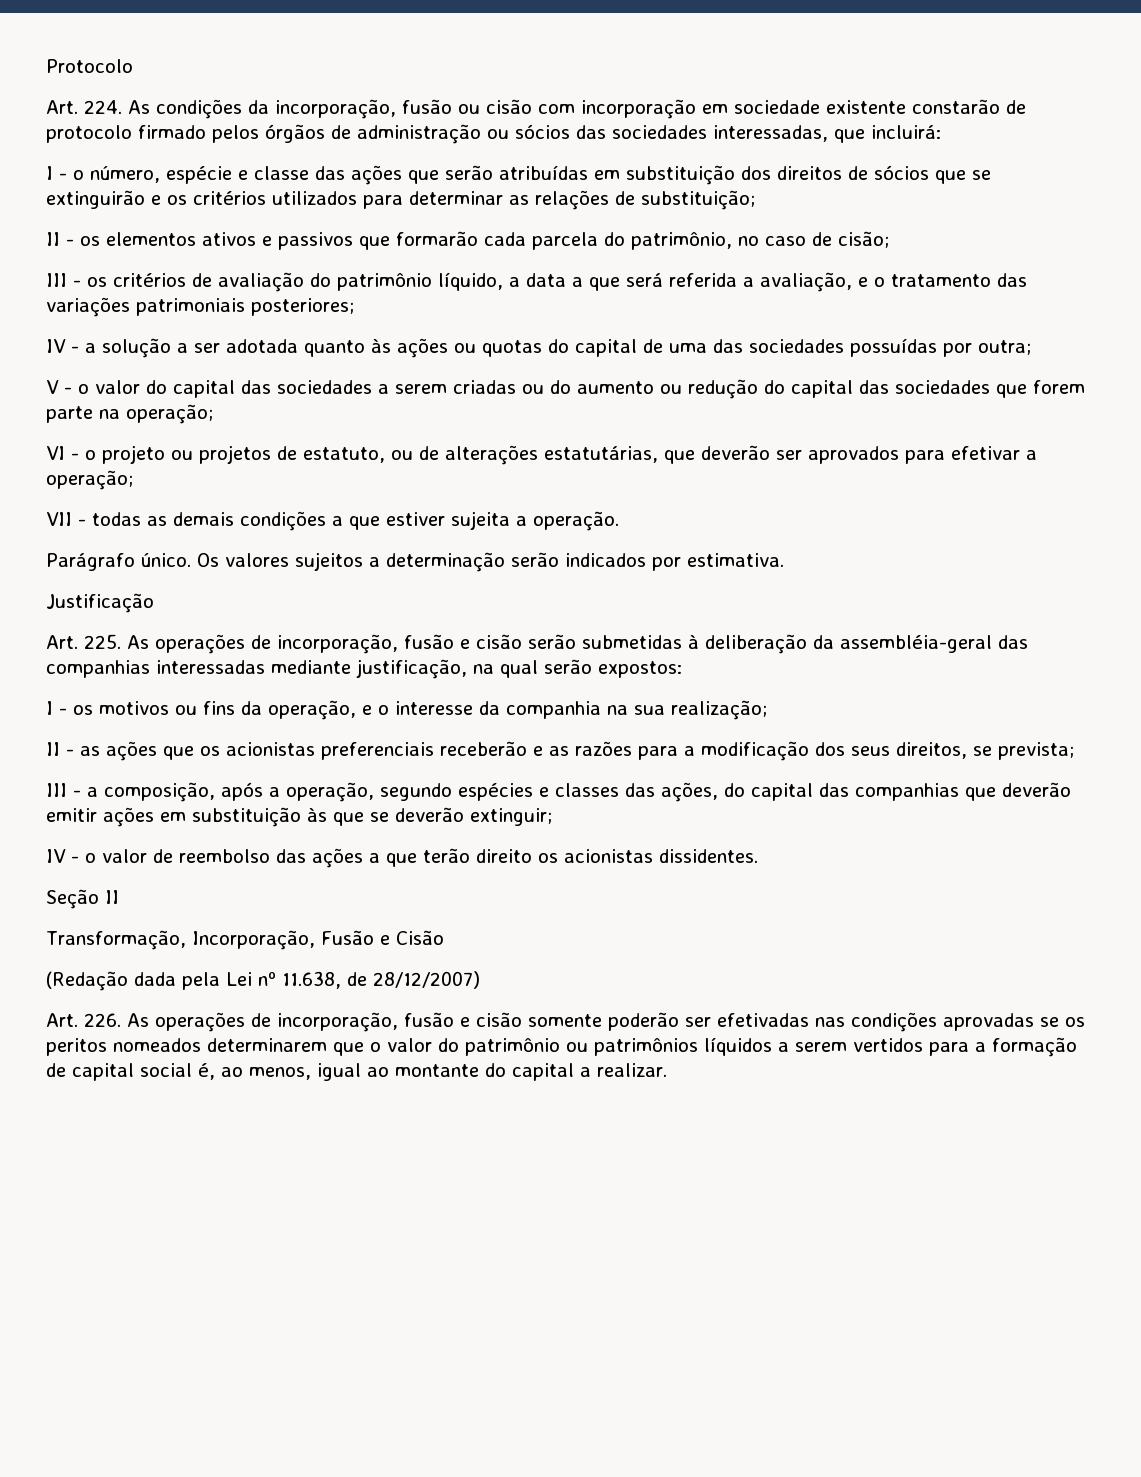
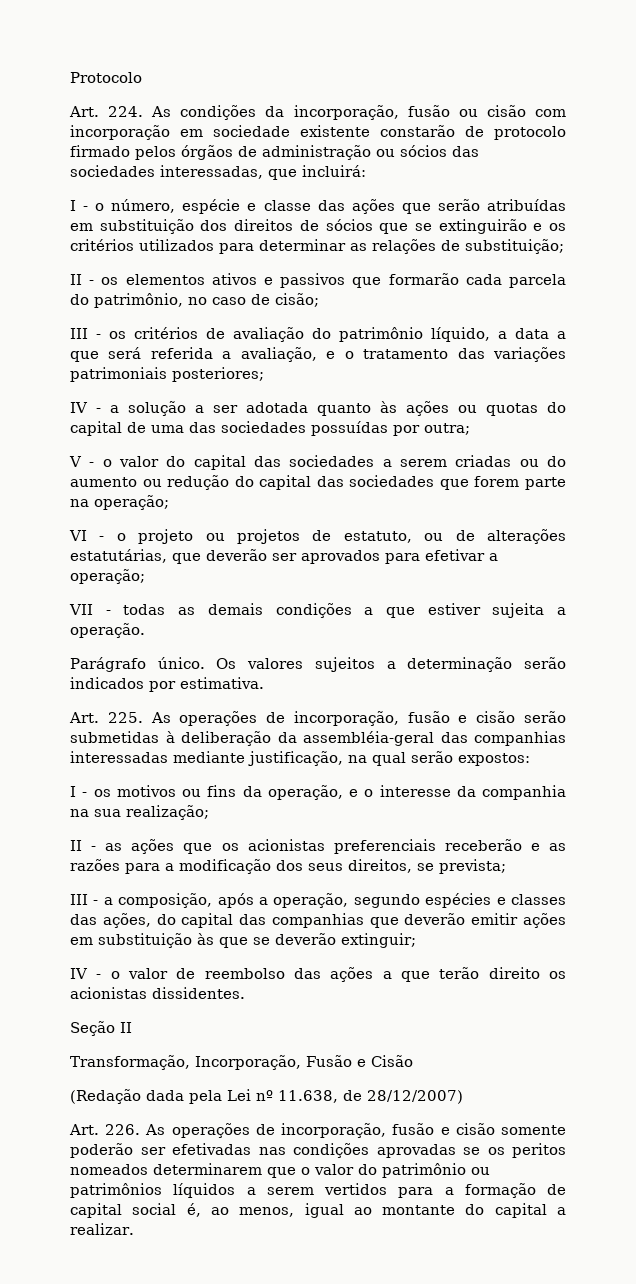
- Justificação

